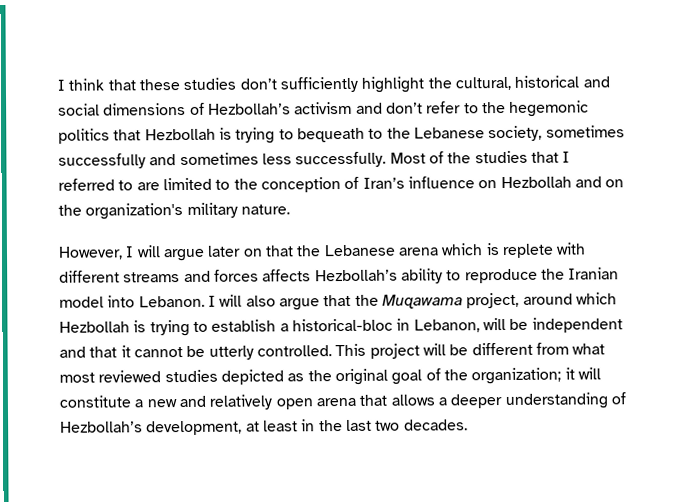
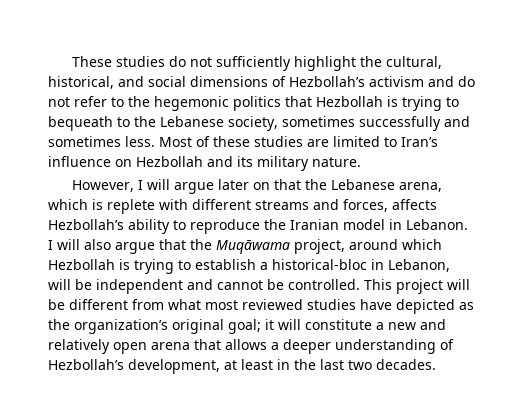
- I think that these studies don’t sufficiently highlight the cultural, historical and social dimensions of Hezbollah’s activism and don’t refer to the hegemonic politics that Hezbollah is trying to bequeath to the Lebanese society, sometimes successfully and sometimes less successfully. Most of the studies that I referred to are limited to the conception of Iran’s influence on Hezbollah and on the organization's military nature.
+ These studies do not sufficiently highlight the cultural, historical, and social dimensions of Hezbollah’s activism and do not refer to the hegemonic politics that Hezbollah is trying to bequeath to the Lebanese society, sometimes successfully and sometimes less. Most of these studies are limited to Iran’s influence on Hezbollah and its military nature.
- However, I will argue later on that the Lebanese arena which is replete with different streams and forces affects Hezbollah’s ability to reproduce the Iranian model into Lebanon.
+ However, I will argue later on that the Lebanese arena, which is replete with different streams and forces, affects Hezbollah’s ability to reproduce the Iranian model in Lebanon.
- I will also argue that the Muqawama project, around which Hezbollah is trying to establish a historical-bloc in Lebanon, will be independent and that it cannot be utterly controlled.
+ I will also argue that the Muqāwama project, around which Hezbollah is trying to establish a historical-bloc in Lebanon, will be independent and cannot be controlled.
- This project will be different from what most reviewed studies depicted as the original goal of the organization; it will constitute a new and relatively open arena that allows a deeper understanding of Hezbollah’s development, at least in the last two decades.
+ This project will be different from what most reviewed studies have depicted as the organization’s original goal; it will constitute a new and relatively open arena that allows a deeper understanding of Hezbollah’s development, at least in the last two decades.

